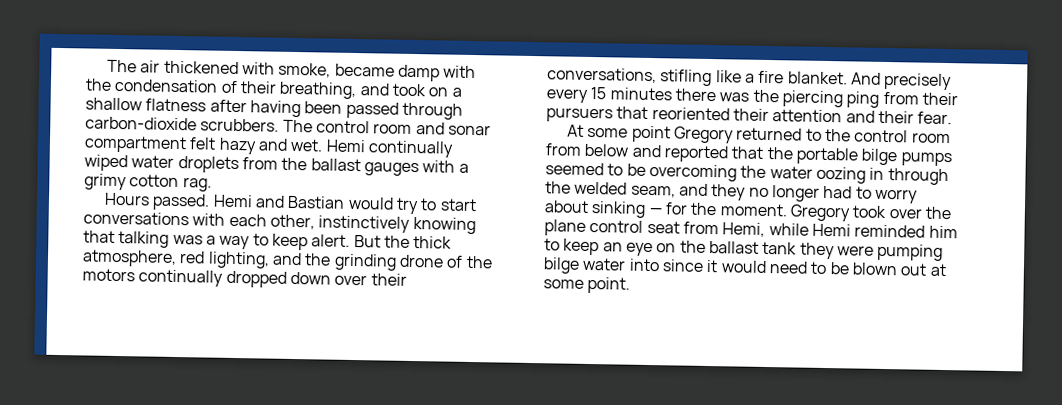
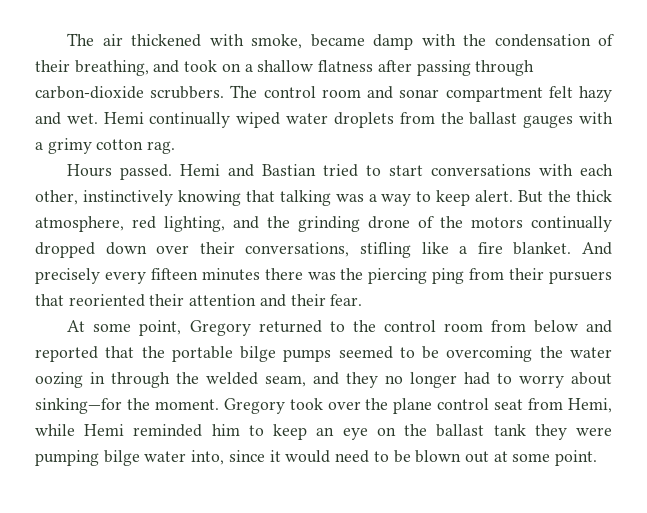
- The air thickened with smoke, became damp with the condensation of their breathing, and took on a shallow flatness after having been passed through carbon-dioxide scrubbers.
+ The air thickened with smoke, became damp with the condensation of their breathing, and took on a shallow flatness after passing through carbon-dioxide scrubbers.
- Hemi and Bastian would try to start conversations with each other, instinctively knowing that talking was a way to keep alert.
+ Hemi and Bastian tried to start conversations with each other, instinctively knowing that talking was a way to keep alert.
- And precisely every 15 minutes there was the piercing ping from their pursuers that reoriented their attention and their fear.
+ And precisely every fifteen minutes there was the piercing ping from their pursuers that reoriented their attention and their fear.
- At some point Gregory returned to the control room from below and reported that the portable bilge pumps seemed to be overcoming the water oozing in through the welded seam, and they no longer had to worry about sinking — for the moment.
+ At some point, Gregory returned to the control room from below and reported that the portable bilge pumps seemed to be overcoming the water oozing in through the welded seam, and they no longer had to worry about sinking—for the moment.
- Gregory took over the plane control seat from Hemi, while Hemi reminded him to keep an eye on the ballast tank they were pumping bilge water into since it would need to be blown out at some point.
+ Gregory took over the plane control seat from Hemi, while Hemi reminded him to keep an eye on the ballast tank they were pumping bilge water into, since it would need to be blown out at some point.

